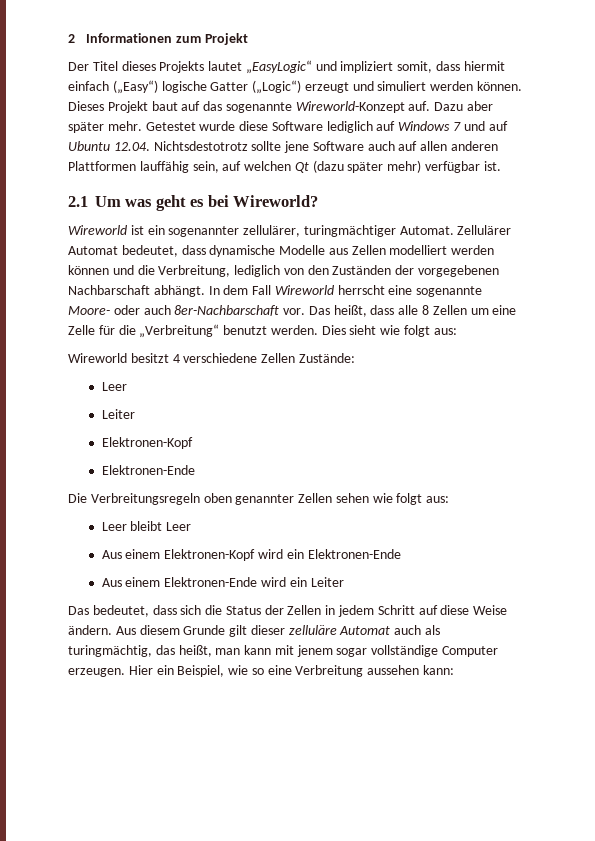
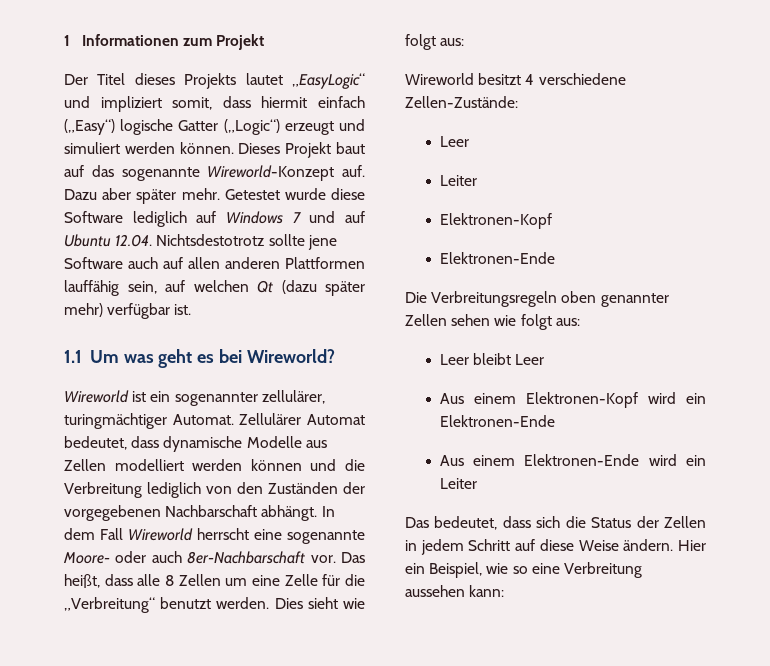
- 2 Informationen zum Projekt
+ 1 Informationen zum Projekt
- 2.1 Um was geht es bei Wireworld?
+ 1.1 Um was geht es bei Wireworld?
- Zellulärer Automat bedeutet, dass dynamische Modelle aus Zellen modelliert werden können und die Verbreitung, lediglich von den Zuständen der vorgegebenen Nachbarschaft abhängt.
+ Zellulärer Automat bedeutet, dass dynamische Modelle aus Zellen modelliert werden können und die Verbreitung lediglich von den Zuständen der vorgegebenen Nachbarschaft abhängt.
- Wireworld besitzt 4 verschiedene Zellen Zustände:
+ Wireworld besitzt 4 verschiedene Zellen-Zustände:
- Aus diesem Grunde gilt dieser zelluläre Automat auch als turingmächtig, das heißt, man kann mit jenem sogar vollständige Computer erzeugen.

